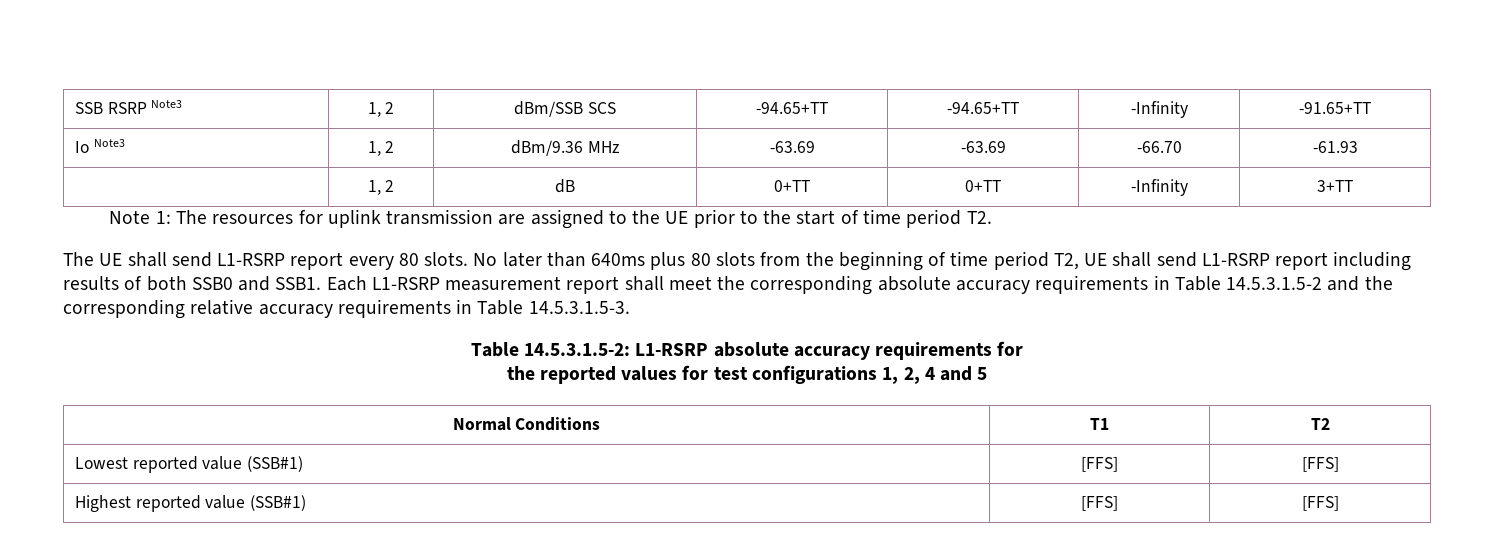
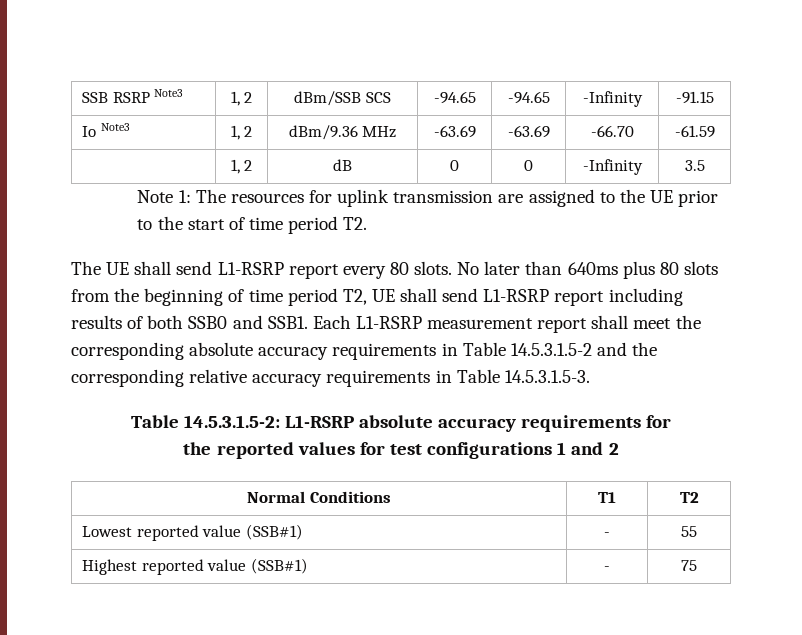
- SSB RSRP Note3 | 1, 2 | dBm/SSB SCS | -94.65+TT | -94.65+TT | -Infinity | -91.65+TT
+ SSB RSRP Note3 | 1, 2 | dBm/SSB SCS | -94.65 | -94.65 | -Infinity | -91.15
- Io Note3 | 1, 2 | dBm/9.36 MHz | -63.69 | -63.69 | -66.70 | -61.93
+ Io Note3 | 1, 2 | dBm/9.36 MHz | -63.69 | -63.69 | -66.70 | -61.59
- | 1, 2 | dB | 0+TT | 0+TT | -Infinity | 3+TT
+ | 1, 2 | dB | 0 | 0 | -Infinity | 3.5
- the reported values for test configurations 1, 2, 4 and 5
+ the reported values for test configurations 1 and 2
- Lowest reported value (SSB#1) | [FFS] | [FFS]
+ Lowest reported value (SSB#1) | - | 55
- Highest reported value (SSB#1) | [FFS] | [FFS]
+ Highest reported value (SSB#1) | - | 75

